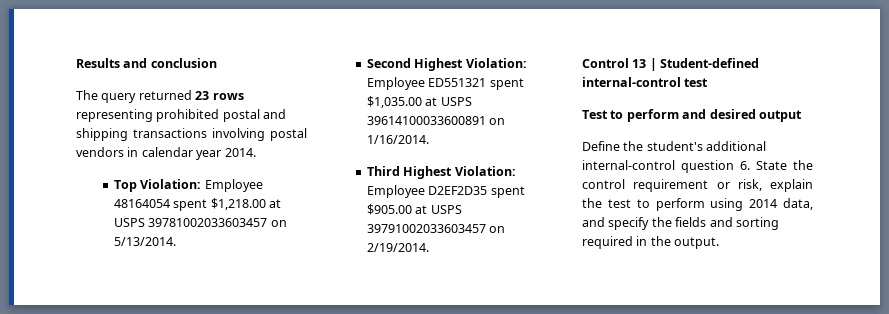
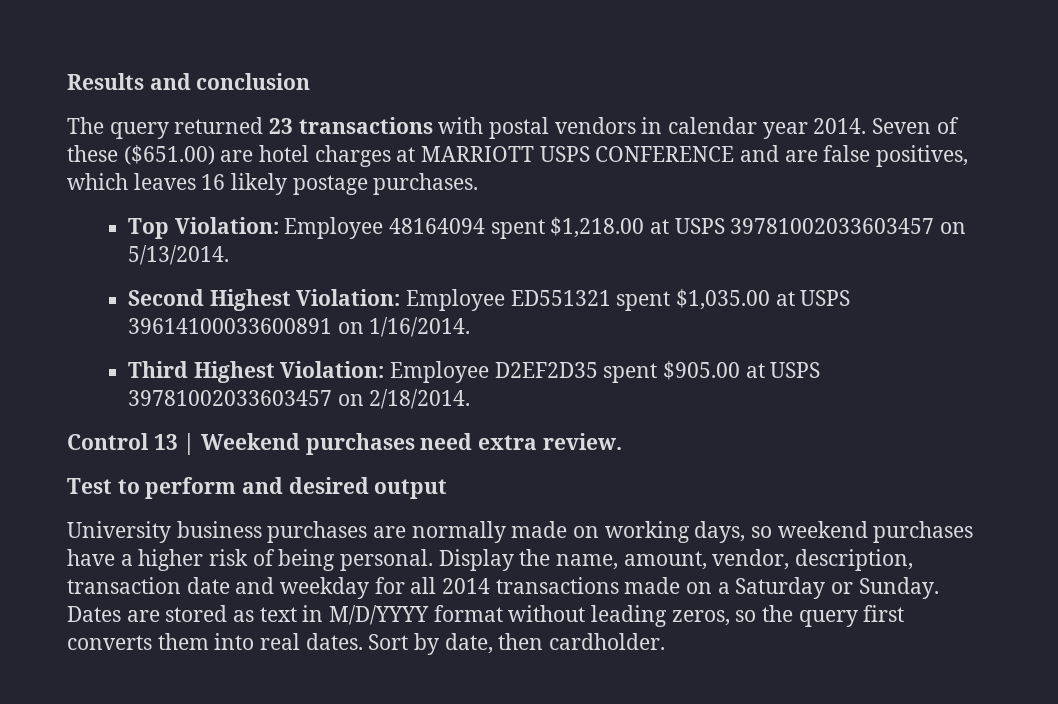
- The query returned 23 rows representing prohibited postal and shipping transactions involving postal vendors in calendar year 2014.
+ The query returned 23 transactions with postal vendors in calendar year 2014. Seven of these ($651.00) are hotel charges at MARRIOTT USPS CONFERENCE and are false positives, which leaves 16 likely postage purchases.
- Top Violation: Employee 48164054 spent $1,218.00 at USPS 39781002033603457 on 5/13/2014.
+ Top Violation: Employee 48164094 spent $1,218.00 at USPS 39781002033603457 on 5/13/2014.
- Third Highest Violation: Employee D2EF2D35 spent $905.00 at USPS 39791002033603457 on 2/19/2014.
+ Third Highest Violation: Employee D2EF2D35 spent $905.00 at USPS 39781002033603457 on 2/18/2014.
- Control 13 | Student-defined internal-control test
+ Control 13 | Weekend purchases need extra review.
- Define the student's additional internal-control question 6. State the control requirement or risk, explain the test to perform using 2014 data, and specify the fields and sorting required in the output.
+ University business purchases are normally made on working days, so weekend purchases have a higher risk of being personal. Display the name, amount, vendor, description, transaction date and weekday for all 2014 transactions made on a Saturday or Sunday. Dates are stored as text in M/D/YYYY format without leading zeros, so the query first converts them into real dates. Sort by date, then cardholder.

